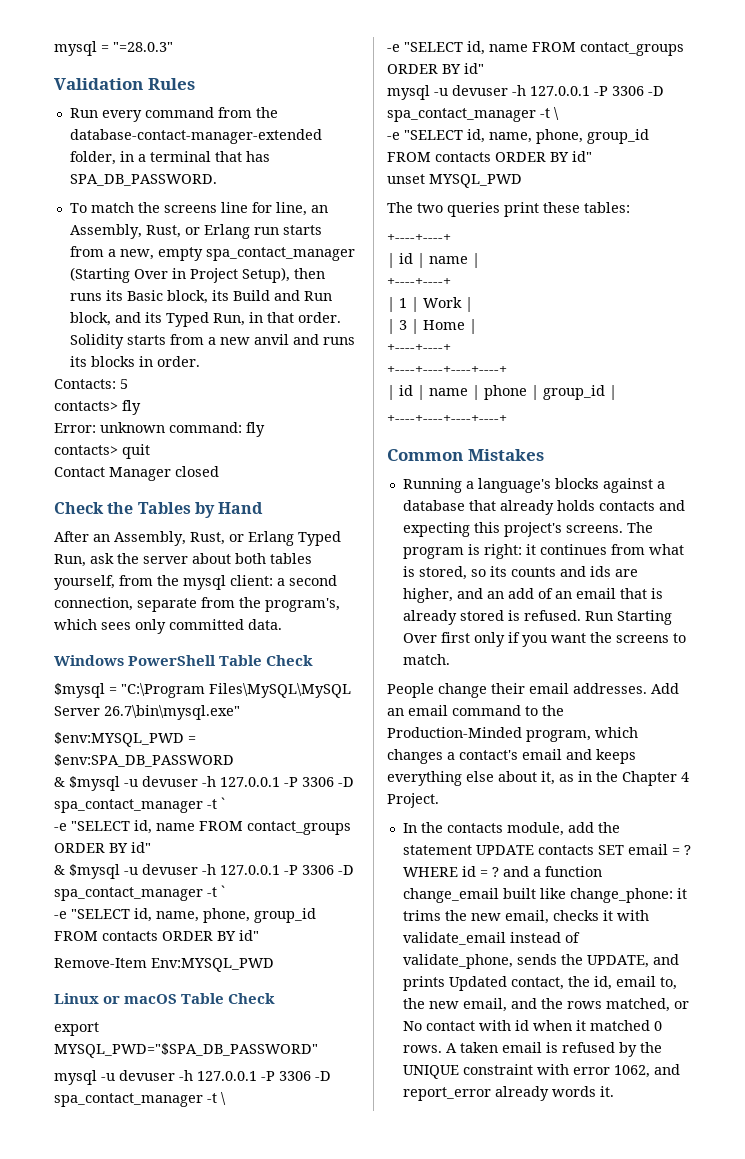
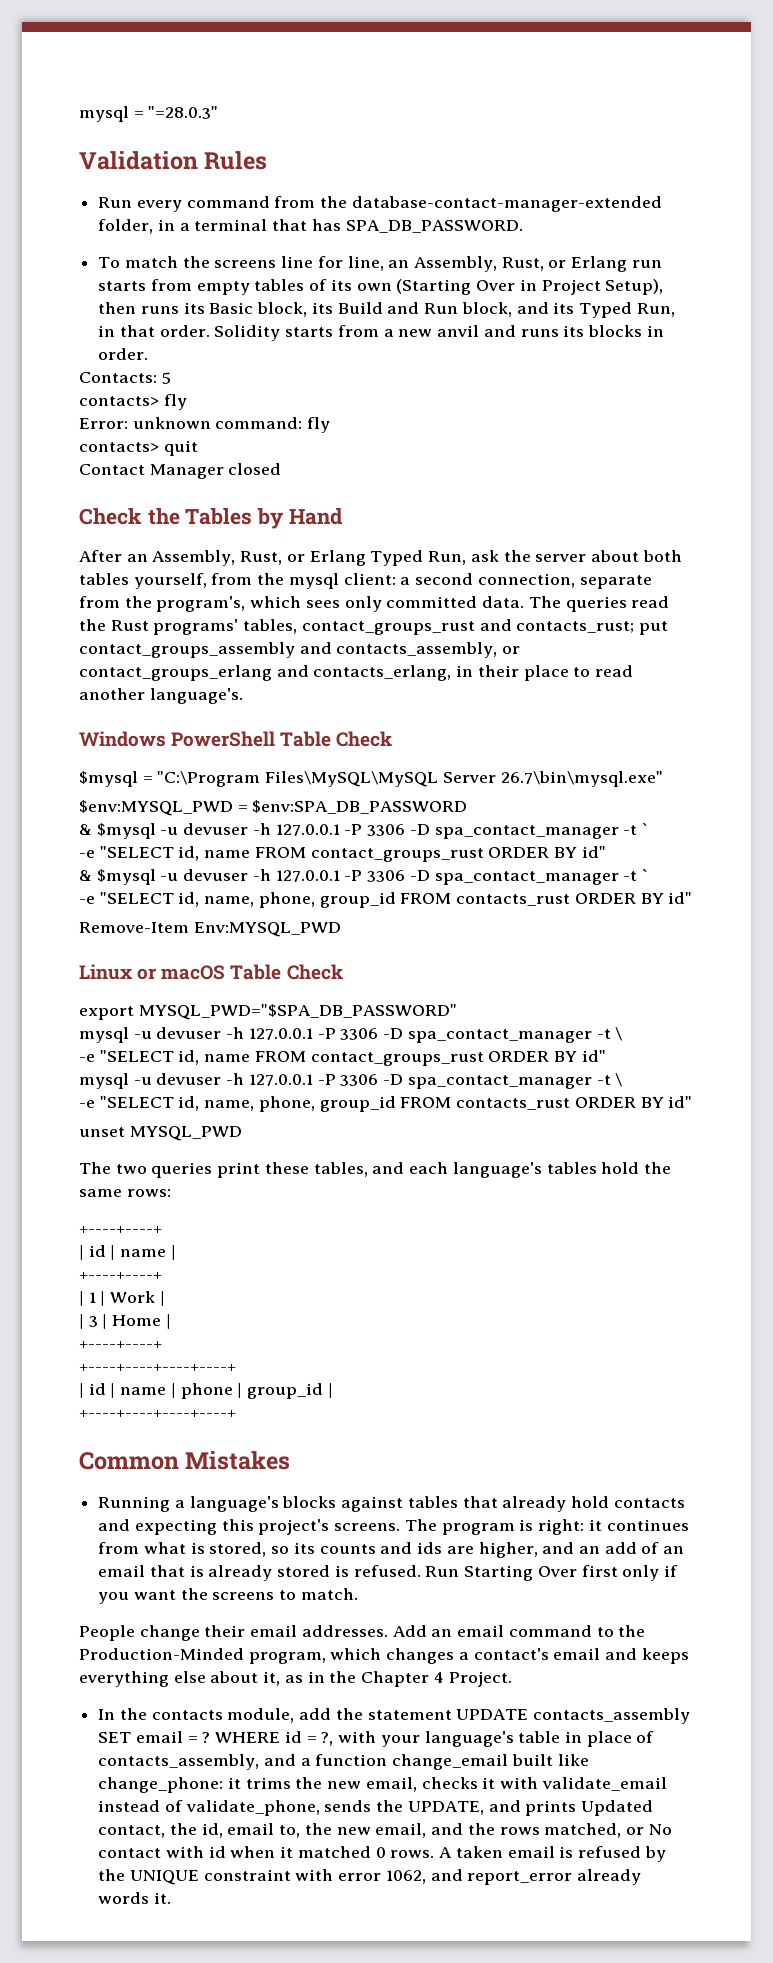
- To match the screens line for line, an Assembly, Rust, or Erlang run starts from a new, empty spa_contact_manager (Starting Over in Project Setup), then runs its Basic block, its Build and Run block, and its Typed Run, in that order.
+ To match the screens line for line, an Assembly, Rust, or Erlang run starts from empty tables of its own (Starting Over in Project Setup), then runs its Basic block, its Build and Run block, and its Typed Run, in that order.
+ The queries read the Rust programs' tables, contact_groups_rust and contacts_rust; put contact_groups_assembly and contacts_assembly, or contact_groups_erlang and contacts_erlang, in their place to read another language's.
  $env:MYSQL_PWD = $env:SPA_DB_PASSWORD
  & $mysql -u devuser -h 127.0.0.1 -P 3306 -D spa_contact_manager -t `
- -e "SELECT id, name FROM contact_groups ORDER BY id"
+ -e "SELECT id, name FROM contact_groups_rust ORDER BY id"
  & $mysql -u devuser -h 127.0.0.1 -P 3306 -D spa_contact_manager -t `
- -e "SELECT id, name, phone, group_id FROM contacts ORDER BY id"
+ -e "SELECT id, name, phone, group_id FROM contacts_rust ORDER BY id"
  export MYSQL_PWD="$SPA_DB_PASSWORD"
  mysql -u devuser -h 127.0.0.1 -P 3306 -D spa_contact_manager -t \
- -e "SELECT id, name FROM contact_groups ORDER BY id"
+ -e "SELECT id, name FROM contact_groups_rust ORDER BY id"
  mysql -u devuser -h 127.0.0.1 -P 3306 -D spa_contact_manager -t \
- -e "SELECT id, name, phone, group_id FROM contacts ORDER BY id"
+ -e "SELECT id, name, phone, group_id FROM contacts_rust ORDER BY id"
- The two queries print these tables:
+ The two queries print these tables, and each language's tables hold the same rows:
- Running a language's blocks against a database that already holds contacts and expecting this project's screens.
+ Running a language's blocks against tables that already hold contacts and expecting this project's screens.
- In the contacts module, add the statement UPDATE contacts SET email = ?
+ In the contacts module, add the statement UPDATE contacts_assembly SET email = ?
- WHERE id = ? and a function change_email built like change_phone: it trims the new email, checks it with validate_email instead of validate_phone, sends the UPDATE, and prints Updated contact, the id, email to, the new email, and the rows matched, or No contact with id when it matched 0 rows.
+ WHERE id = ?, with your language's table in place of contacts_assembly, and a function change_email built like change_phone: it trims the new email, checks it with validate_email instead of validate_phone, sends the UPDATE, and prints Updated contact, the id, email to, the new email, and the rows matched, or No contact with id when it matched 0 rows.

